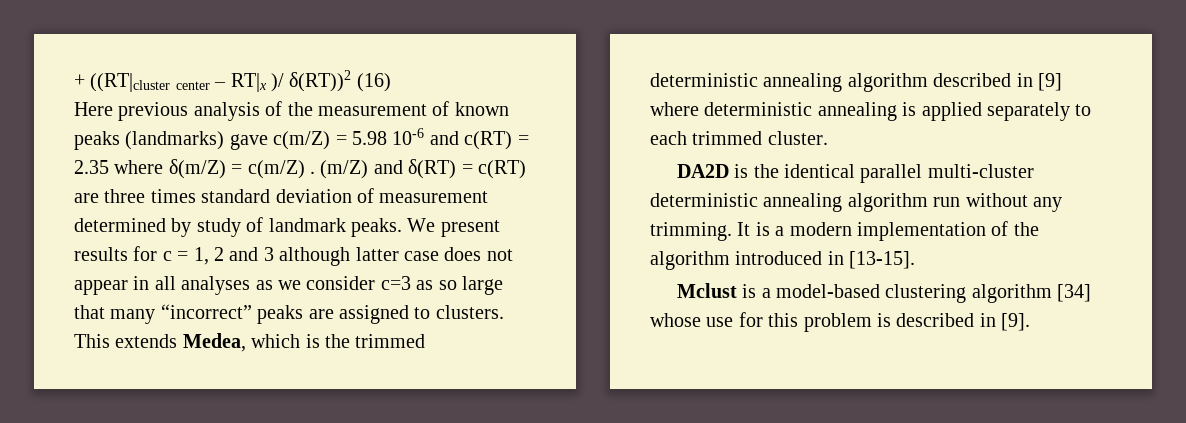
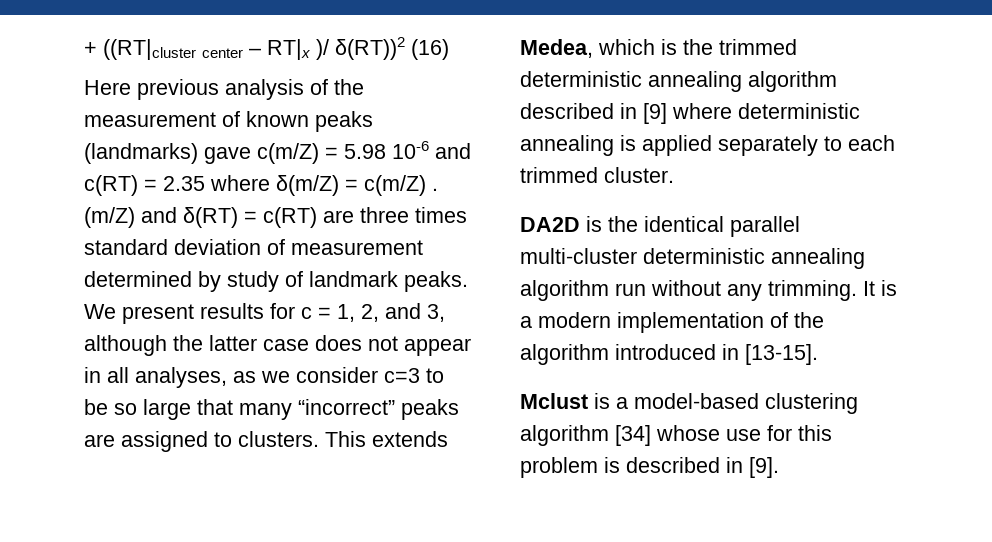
- We present results for c = 1, 2 and 3 although latter case does not appear in all analyses as we consider c=3 as so large that many “incorrect” peaks are assigned to clusters.
+ We present results for c = 1, 2, and 3, although the latter case does not appear in all analyses, as we consider c=3 to be so large that many “incorrect” peaks are assigned to clusters.

